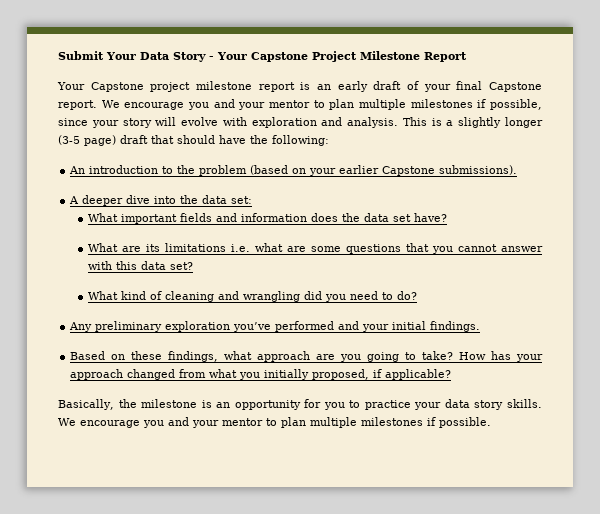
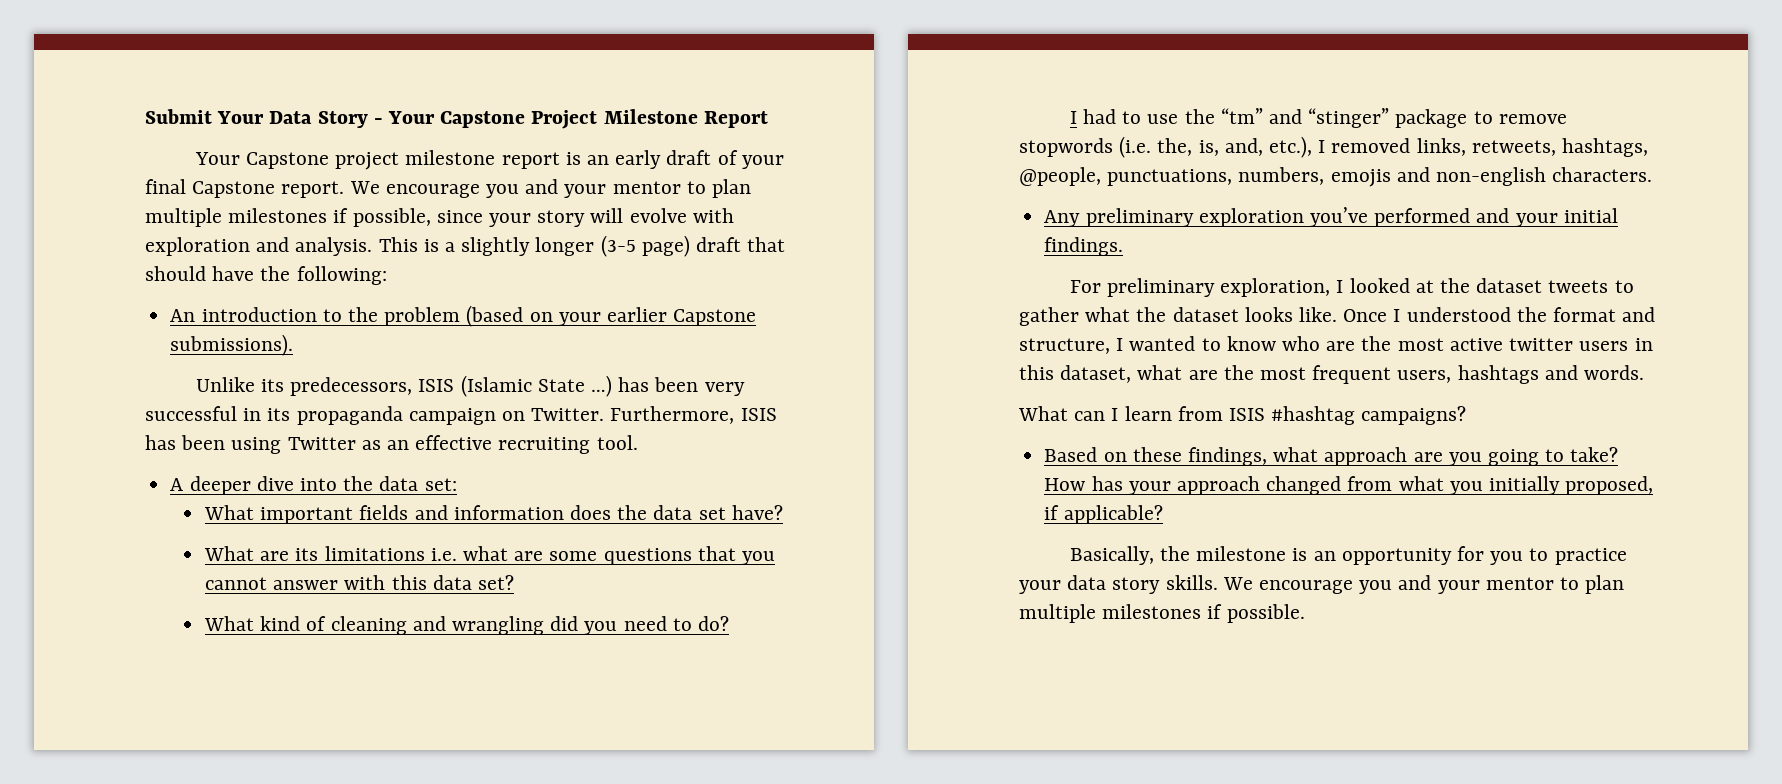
+ Unlike its predecessors, ISIS (Islamic State …) has been very successful in its propaganda campaign on Twitter. Furthermore, ISIS has been using Twitter as an effective recruiting tool.
+ I had to use the “tm” and “stinger” package to remove stopwords (i.e. the, is, and, etc.), I removed links, retweets, hashtags, @people, punctuations, numbers, emojis and non-english characters.
+ For preliminary exploration, I looked at the dataset tweets to gather what the dataset looks like. Once I understood the format and structure, I wanted to know who are the most active twitter users in this dataset, what are the most frequent users, hashtags and words.
+ What can I learn from ISIS #hashtag campaigns?

